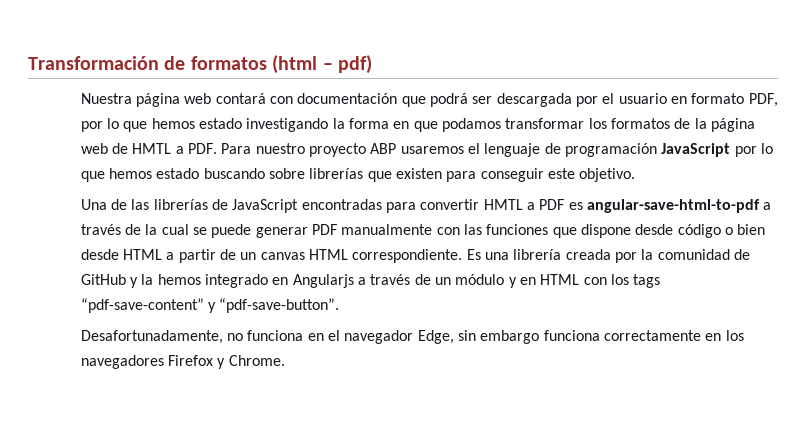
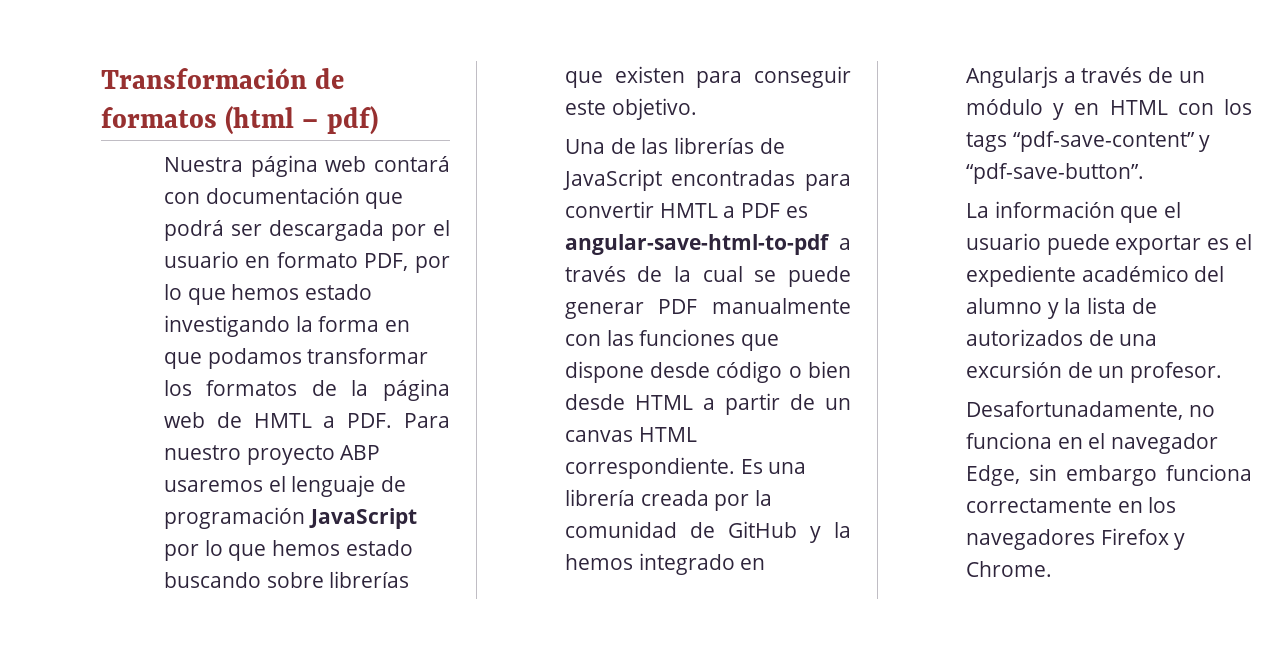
+ La información que el usuario puede exportar es el expediente académico del alumno y la lista de autorizados de una excursión de un profesor.

